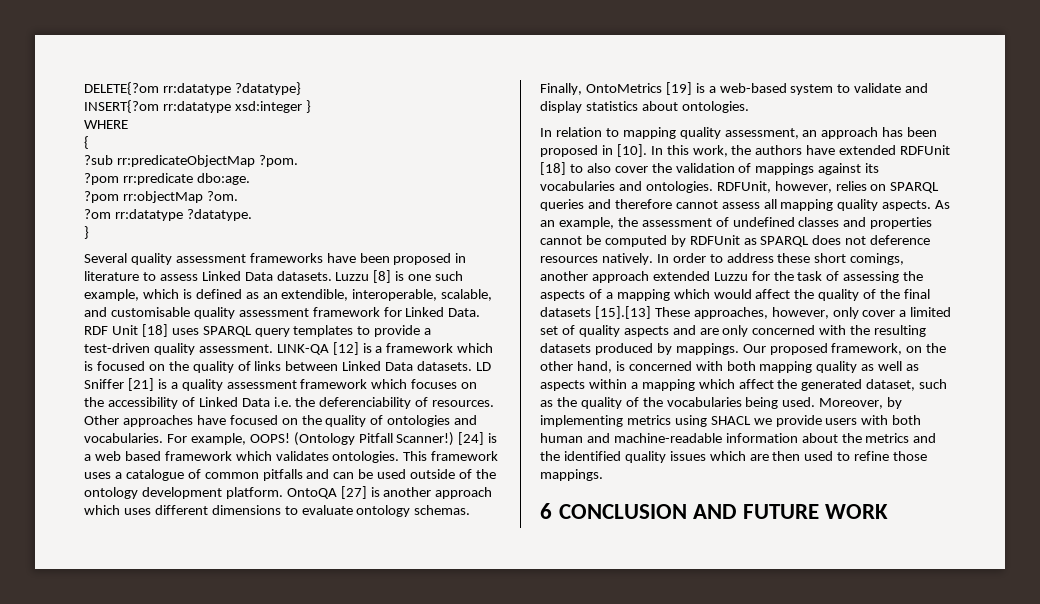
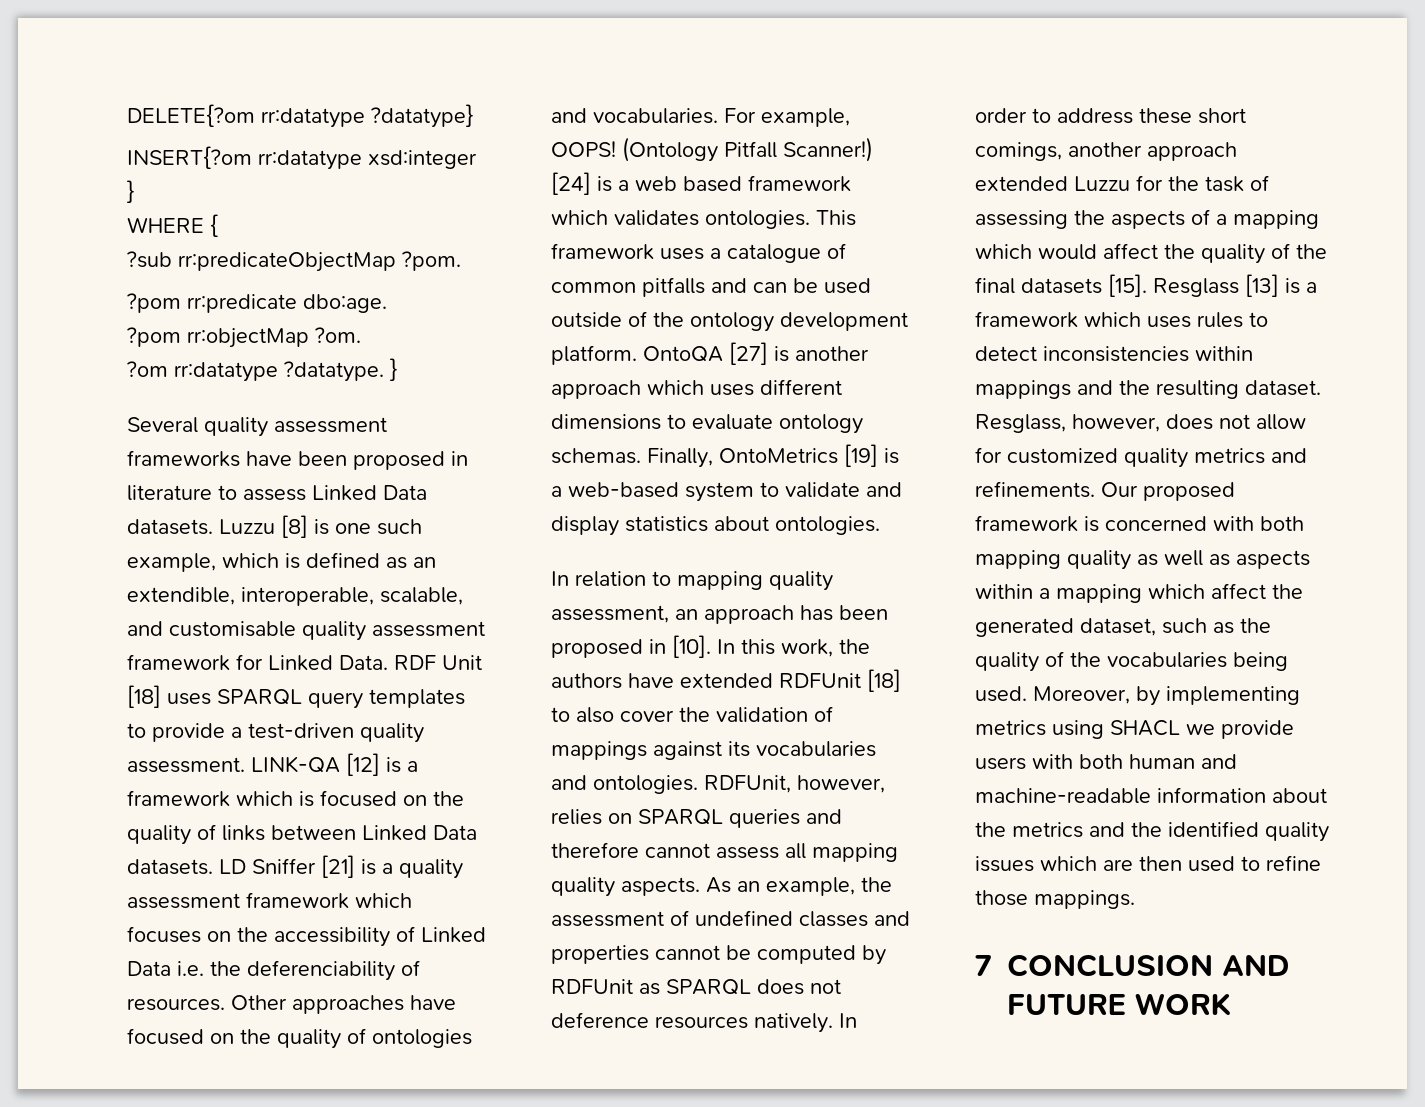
- WHERE
- {
+ WHERE {
- ?om rr:datatype ?datatype.
- }
+ ?om rr:datatype ?datatype. }
- In order to address these short comings, another approach extended Luzzu for the task of assessing the aspects of a mapping which would affect the quality of the final datasets [15].[13] These approaches, however, only cover a limited set of quality aspects and are only concerned with the resulting datasets produced by mappings. Our proposed framework, on the other hand, is concerned with both mapping quality as well as aspects within a mapping which affect the generated dataset, such as the quality of the vocabularies being used.
+ In order to address these short comings, another approach extended Luzzu for the task of assessing the aspects of a mapping which would affect the quality of the final datasets [15]. Resglass [13] is a framework which uses rules to detect inconsistencies within mappings and the resulting dataset. Resglass, however, does not allow for customized quality metrics and refinements. Our proposed framework is concerned with both mapping quality as well as aspects within a mapping which affect the generated dataset, such as the quality of the vocabularies being used.
- 6 CONCLUSION AND FUTURE WORK
+ 7 CONCLUSION AND FUTURE WORK

